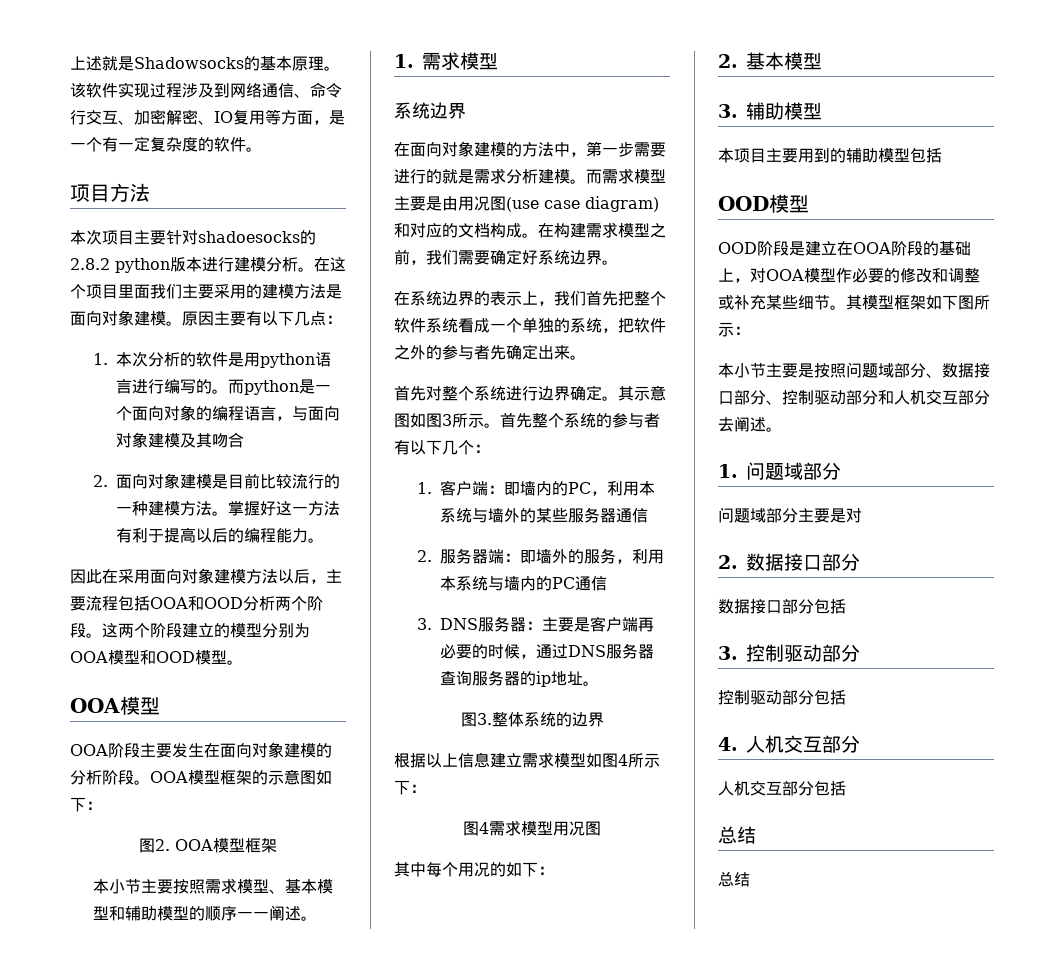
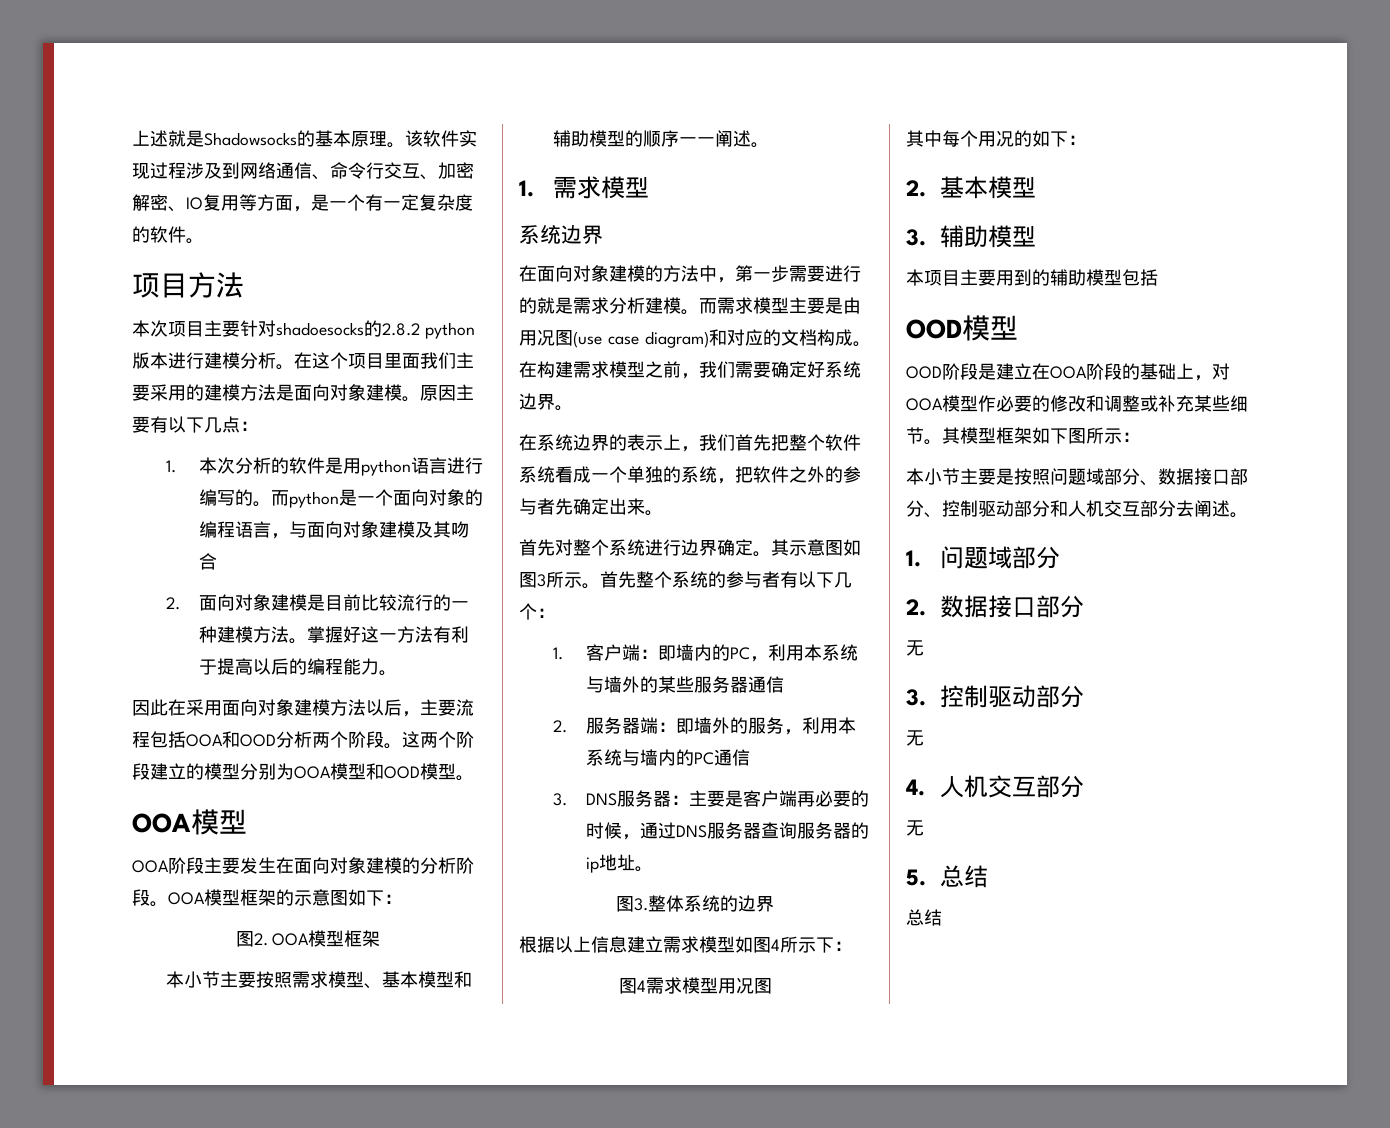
- 问题域部分主要是对
  2.数据接口部分
- 数据接口部分包括
+ 无
  3.控制驱动部分
- 控制驱动部分包括
+ 无
  4.人机交互部分
- 人机交互部分包括
- 总结
+ 无
+ 5.总结

